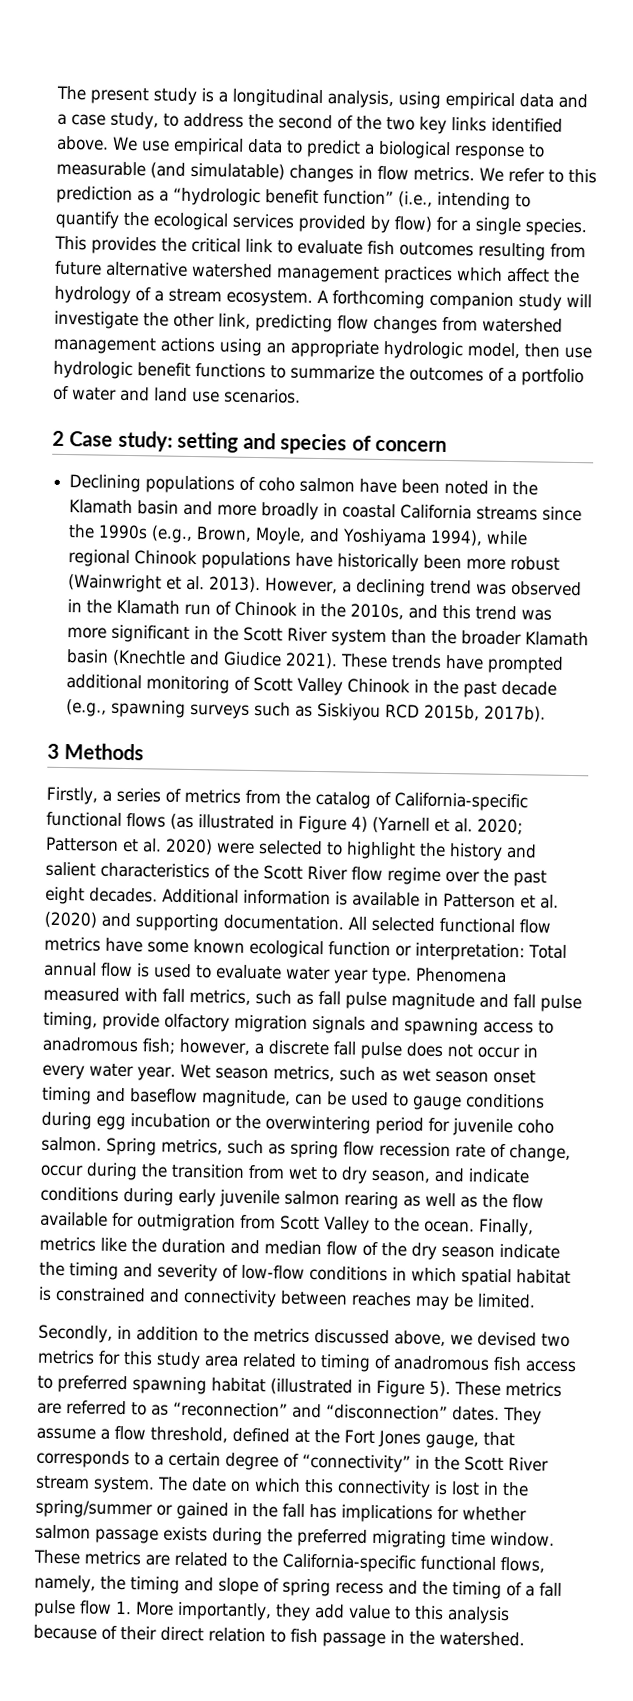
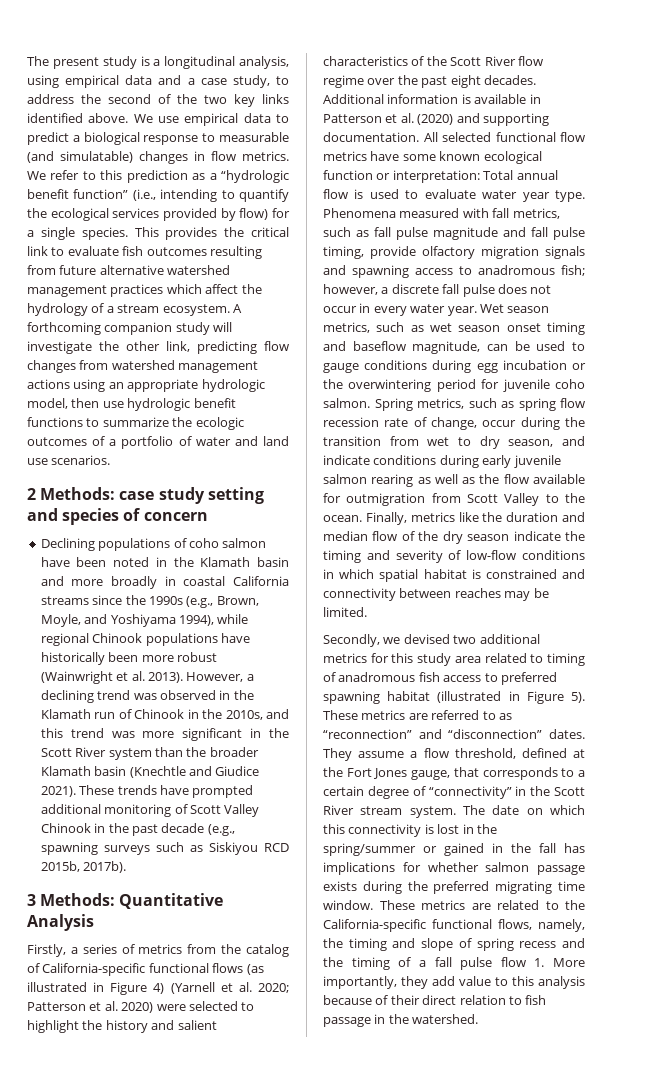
- A forthcoming companion study will investigate the other link, predicting flow changes from watershed management actions using an appropriate hydrologic model, then use hydrologic benefit functions to summarize the outcomes of a portfolio of water and land use scenarios.
+ A forthcoming companion study will investigate the other link, predicting flow changes from watershed management actions using an appropriate hydrologic model, then use hydrologic benefit functions to summarize the ecologic outcomes of a portfolio of water and land use scenarios.
- 2 Case study: setting and species of concern
+ 2 Methods: case study setting and species of concern
- 3 Methods
+ 3 Methods: Quantitative Analysis
- Secondly, in addition to the metrics discussed above, we devised two metrics for this study area related to timing of anadromous fish access to preferred spawning habitat (illustrated in Figure 5).
+ Secondly, we devised two additional metrics for this study area related to timing of anadromous fish access to preferred spawning habitat (illustrated in Figure 5).

